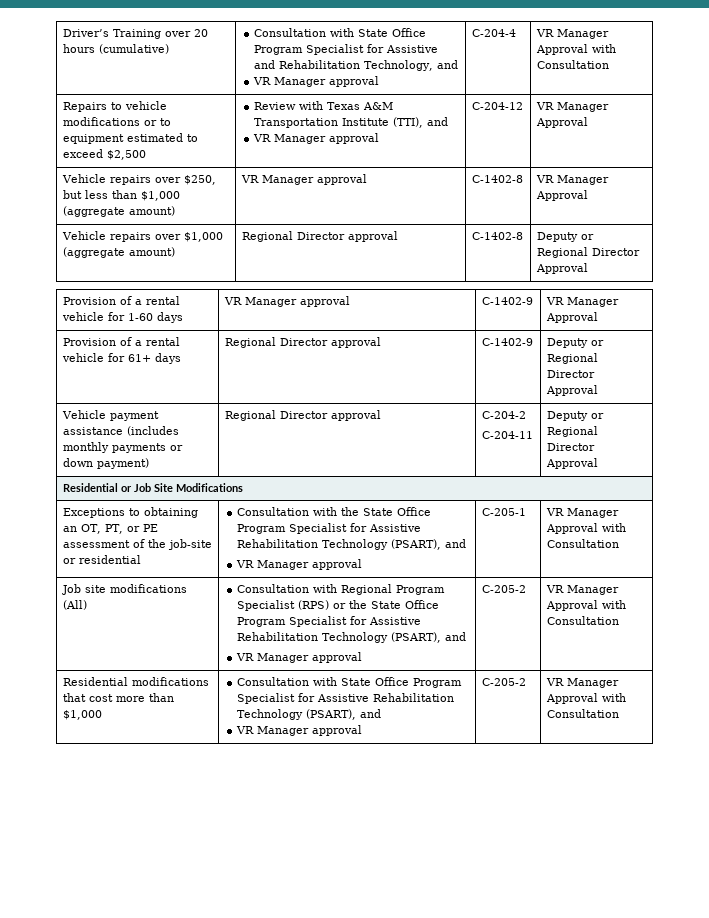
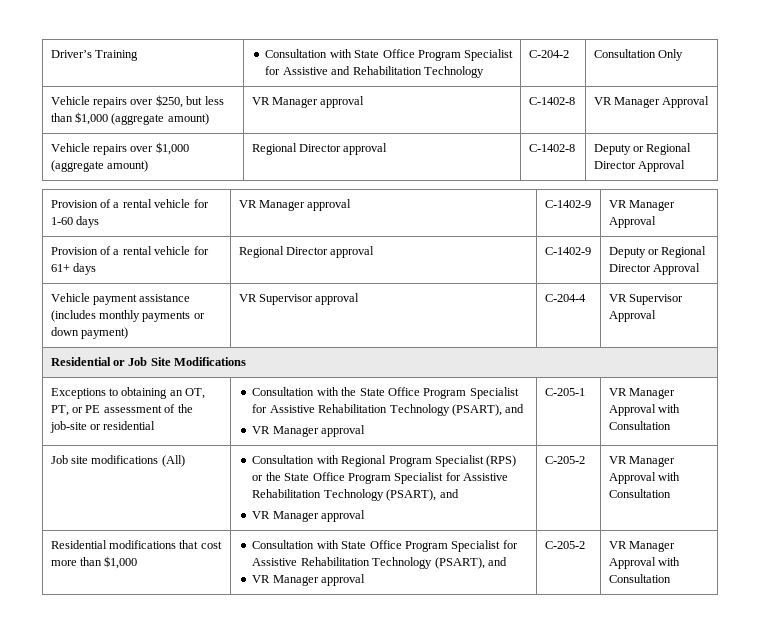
- Driver’s Training over 20 hours (cumulative) | Consultation with State Office Program Specialist for Assistive and Rehabilitation Technology, and
- VR Manager approval | C-204-4 | VR Manager Approval with Consultation
- Repairs to vehicle modifications or to equipment estimated to exceed $2,500 | Review with Texas A&M Transportation Institute (TTI), and
- VR Manager approval | C-204-12 | VR Manager Approval
+ Driver’s Training | Consultation with State Office Program Specialist for Assistive and Rehabilitation Technology | C-204-2 | Consultation Only
- Vehicle payment assistance (includes monthly payments or down payment) | Regional Director approval | C-204-2
- C-204-11 | Deputy or Regional Director Approval
+ Vehicle payment assistance (includes monthly payments or down payment) | VR Supervisor approval | C-204-4 | VR Supervisor Approval

